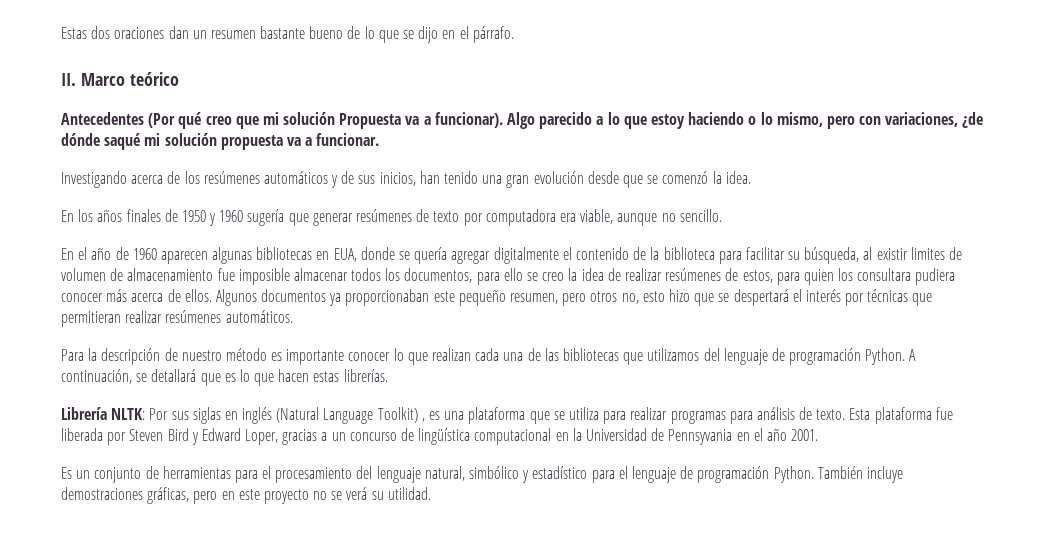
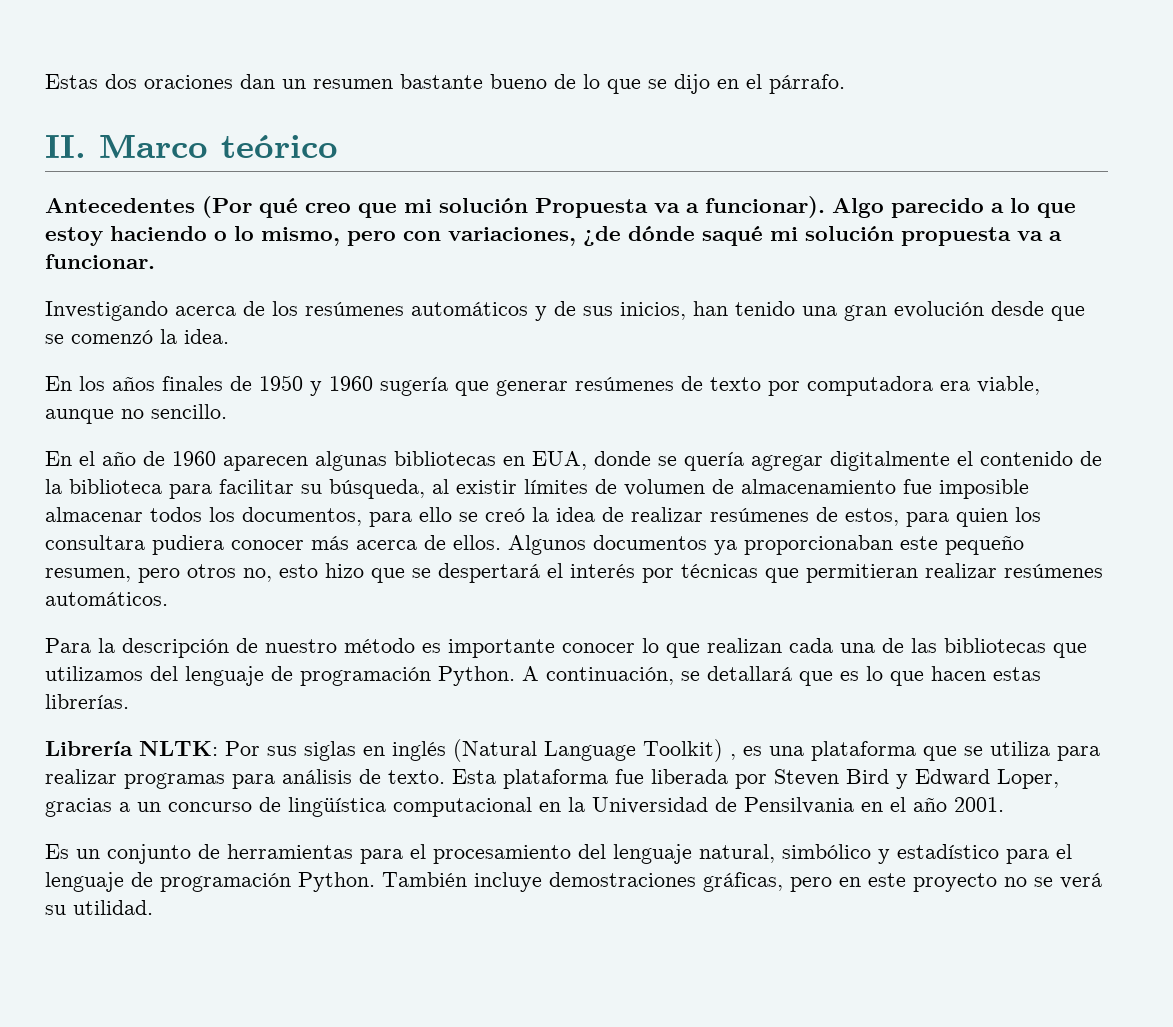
- En el año de 1960 aparecen algunas bibliotecas en EUA, donde se quería agregar digitalmente el contenido de la biblioteca para facilitar su búsqueda, al existir limites de volumen de almacenamiento fue imposible almacenar todos los documentos, para ello se creo la idea de realizar resúmenes de estos, para quien los consultara pudiera conocer más acerca de ellos.
+ En el año de 1960 aparecen algunas bibliotecas en EUA, donde se quería agregar digitalmente el contenido de la biblioteca para facilitar su búsqueda, al existir límites de volumen de almacenamiento fue imposible almacenar todos los documentos, para ello se creó la idea de realizar resúmenes de estos, para quien los consultara pudiera conocer más acerca de ellos.
- Esta plataforma fue liberada por Steven Bird y Edward Loper, gracias a un concurso de lingüística computacional en la Universidad de Pennsyvania en el año 2001.
+ Esta plataforma fue liberada por Steven Bird y Edward Loper, gracias a un concurso de lingüística computacional en la Universidad de Pensilvania en el año 2001.

